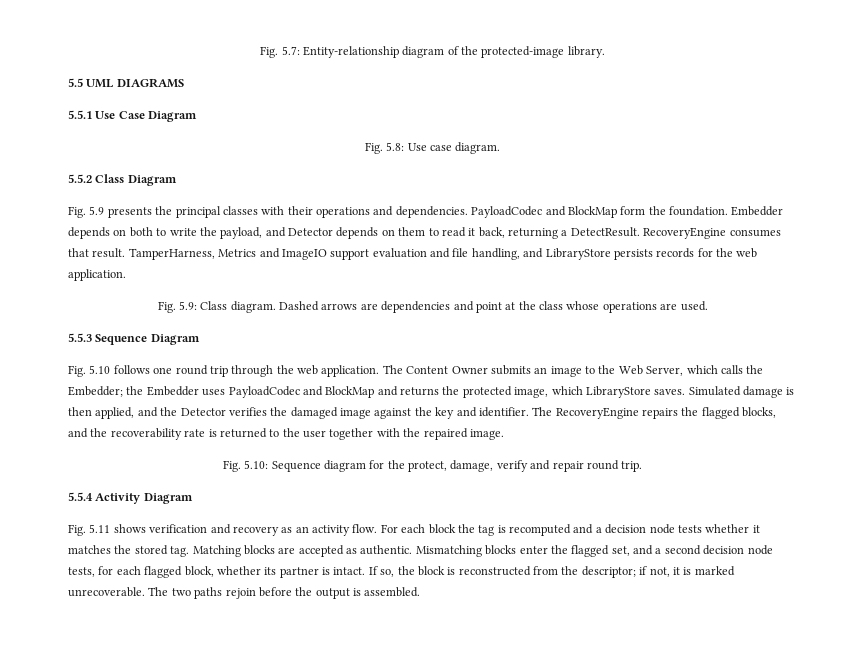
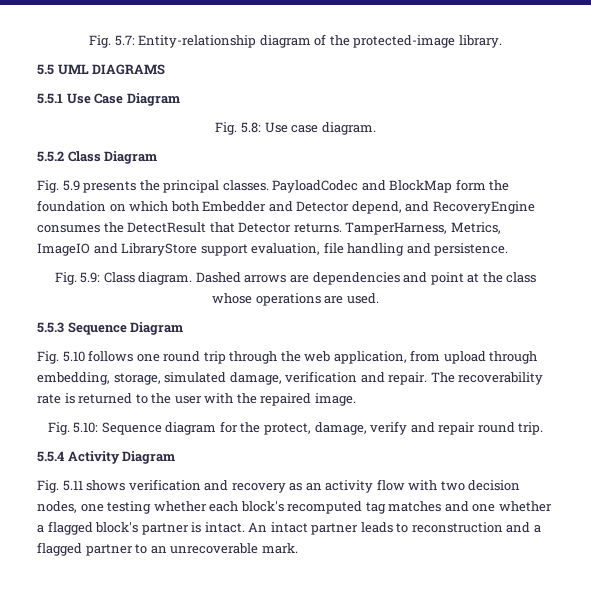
- Fig. 5.9 presents the principal classes with their operations and dependencies.
+ Fig. 5.9 presents the principal classes.
- PayloadCodec and BlockMap form the foundation. Embedder depends on both to write the payload, and Detector depends on them to read it back, returning a DetectResult. RecoveryEngine consumes that result. TamperHarness, Metrics and ImageIO support evaluation and file handling, and LibraryStore persists records for the web application.
+ PayloadCodec and BlockMap form the foundation on which both Embedder and Detector depend, and RecoveryEngine consumes the DetectResult that Detector returns. TamperHarness, Metrics, ImageIO and LibraryStore support evaluation, file handling and persistence.
- Fig. 5.10 follows one round trip through the web application. The Content Owner submits an image to the Web Server, which calls the Embedder; the Embedder uses PayloadCodec and BlockMap and returns the protected image, which LibraryStore saves. Simulated damage is then applied, and the Detector verifies the damaged image against the key and identifier. The RecoveryEngine repairs the flagged blocks, and the recoverability rate is returned to the user together with the repaired image.
+ Fig. 5.10 follows one round trip through the web application, from upload through embedding, storage, simulated damage, verification and repair. The recoverability rate is returned to the user with the repaired image.
- Fig. 5.11 shows verification and recovery as an activity flow. For each block the tag is recomputed and a decision node tests whether it matches the stored tag. Matching blocks are accepted as authentic. Mismatching blocks enter the flagged set, and a second decision node tests, for each flagged block, whether its partner is intact. If so, the block is reconstructed from the descriptor; if not, it is marked unrecoverable. The two paths rejoin before the output is assembled.
+ Fig. 5.11 shows verification and recovery as an activity flow with two decision nodes, one testing whether each block's recomputed tag matches and one whether a flagged block's partner is intact. An intact partner leads to reconstruction and a flagged partner to an unrecoverable mark.

